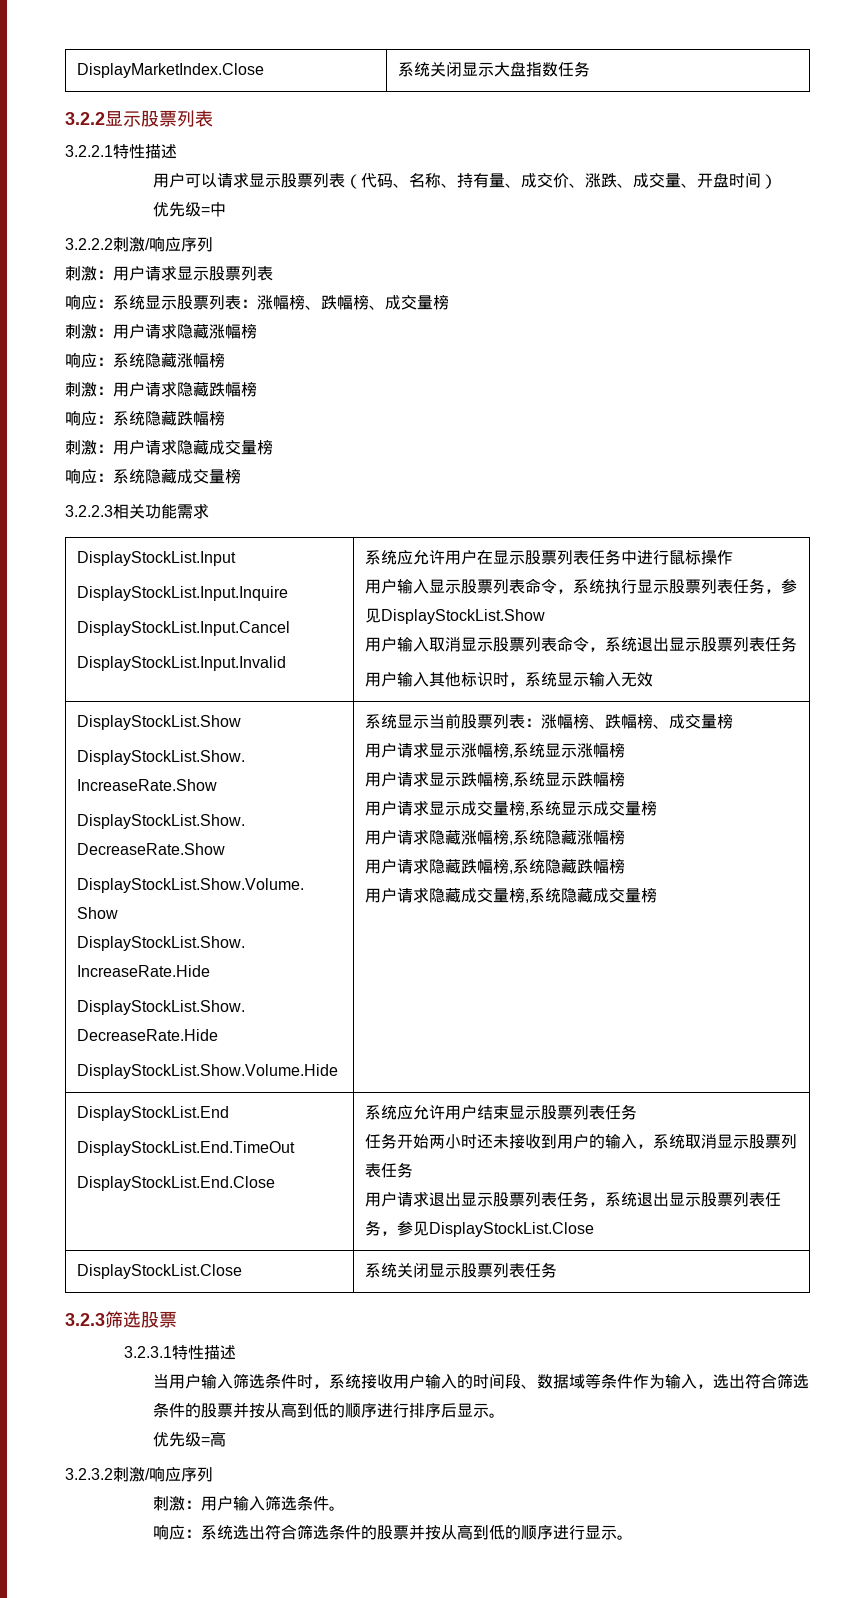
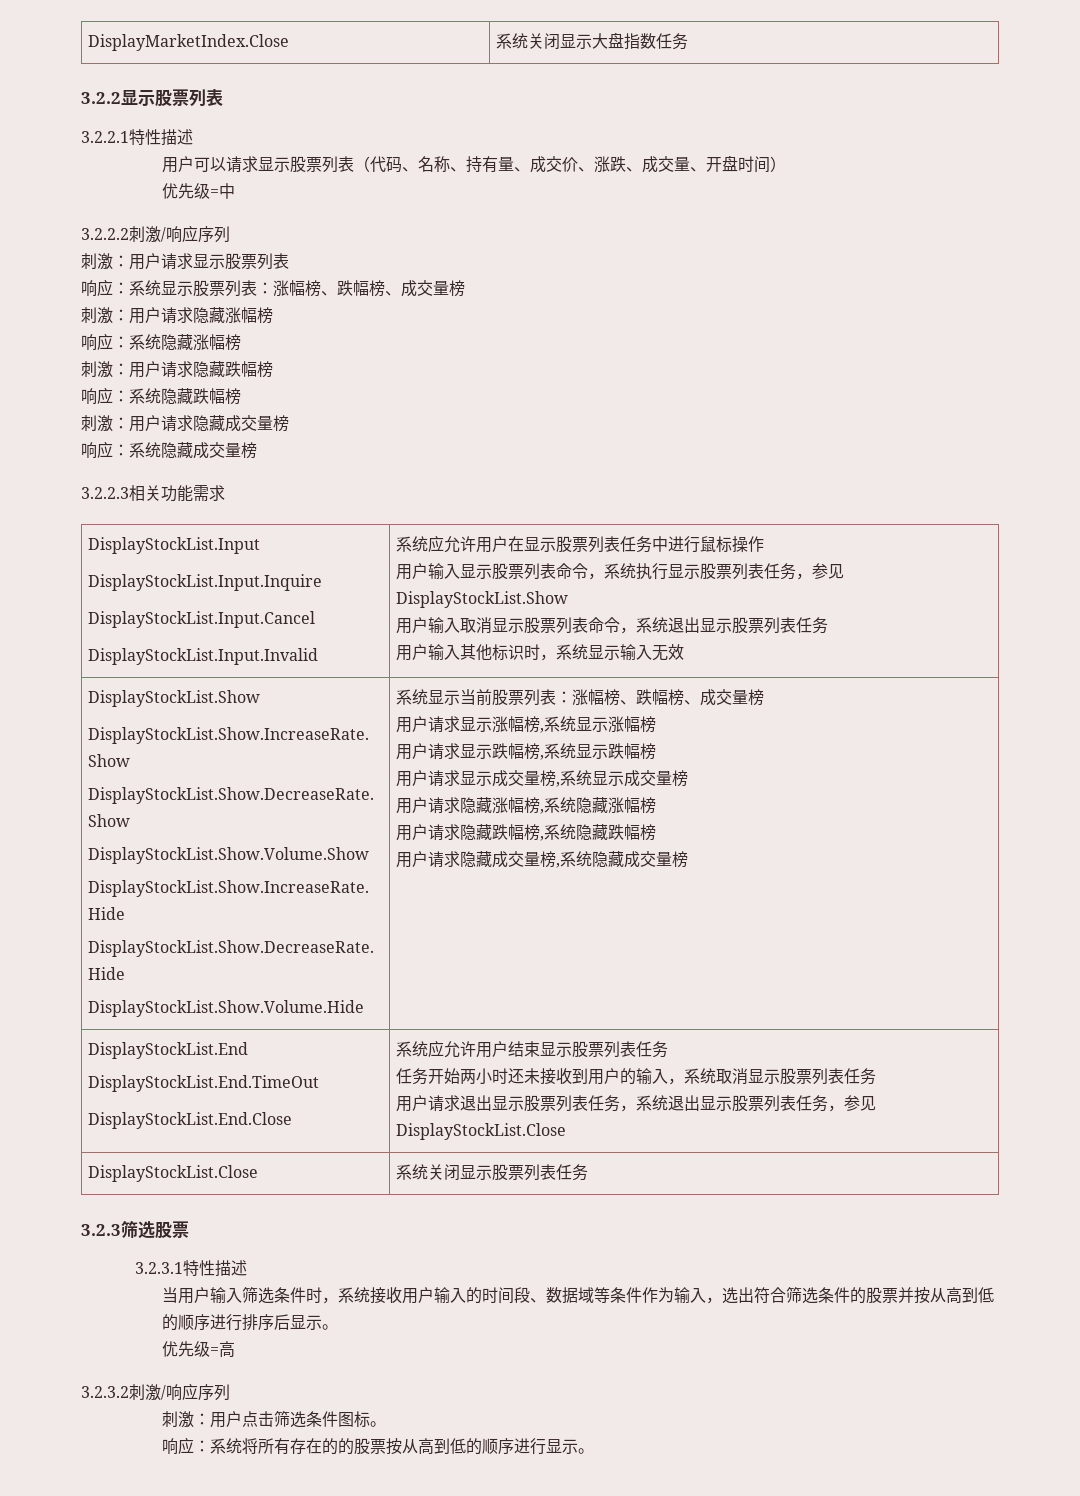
- 刺激：用户输入筛选条件。
+ 刺激：用户点击筛选条件图标。
- 响应：系统选出符合筛选条件的股票并按从高到低的顺序进行显示。
+ 响应：系统将所有存在的的股票按从高到低的顺序进行显示。

